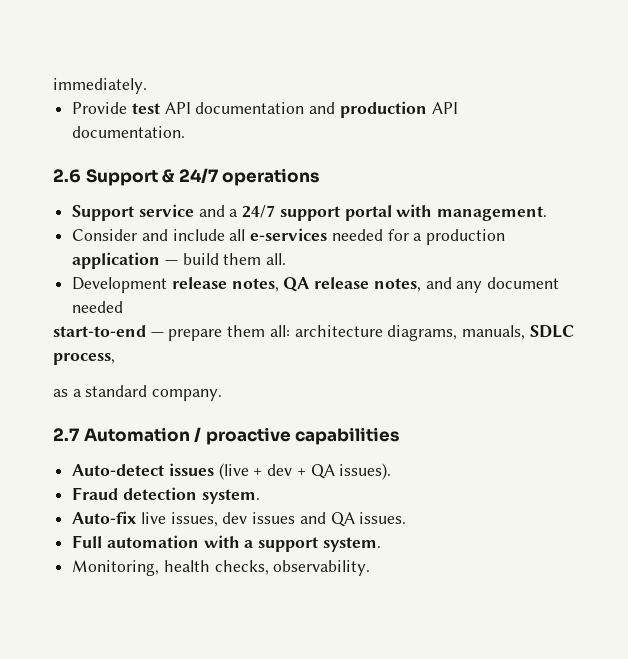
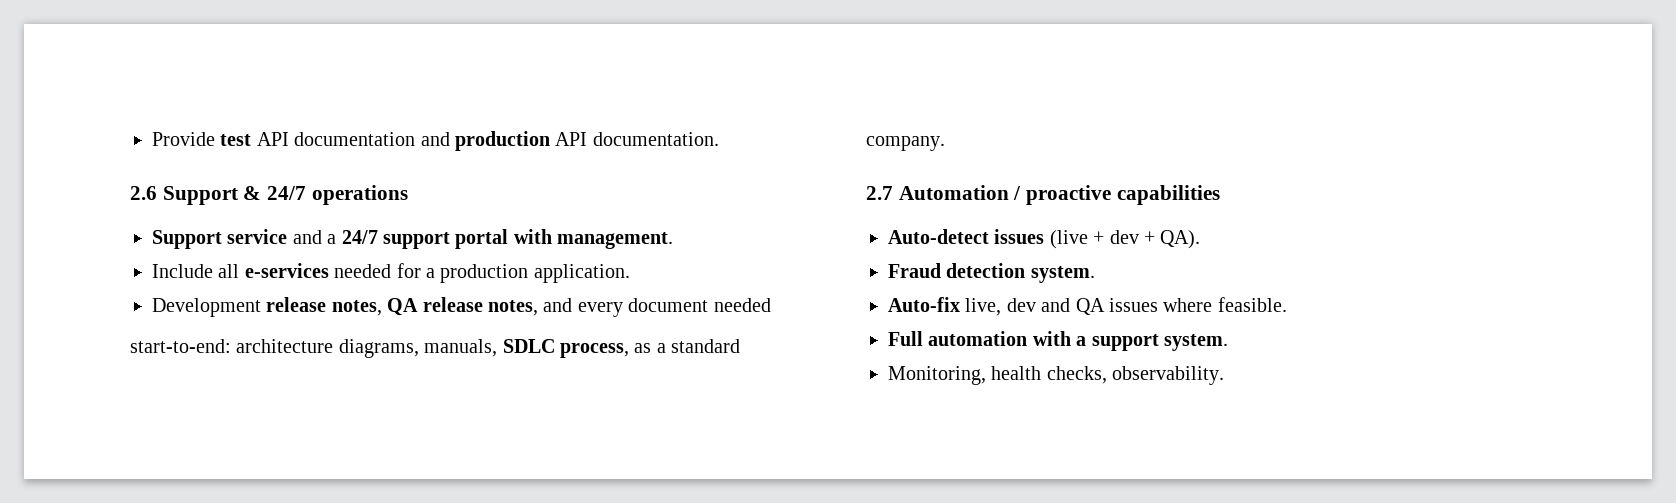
- immediately.
- Consider and include all e-services needed for a production application — build them all.
+ Include all e-services needed for a production application.
- Development release notes, QA release notes, and any document needed
+ Development release notes, QA release notes, and every document needed
- start-to-end — prepare them all: architecture diagrams, manuals, SDLC process,
- as a standard company.
+ start-to-end: architecture diagrams, manuals, SDLC process, as a standard company.
- Auto-detect issues (live + dev + QA issues).
+ Auto-detect issues (live + dev + QA).
- Auto-fix live issues, dev issues and QA issues.
+ Auto-fix live, dev and QA issues where feasible.

